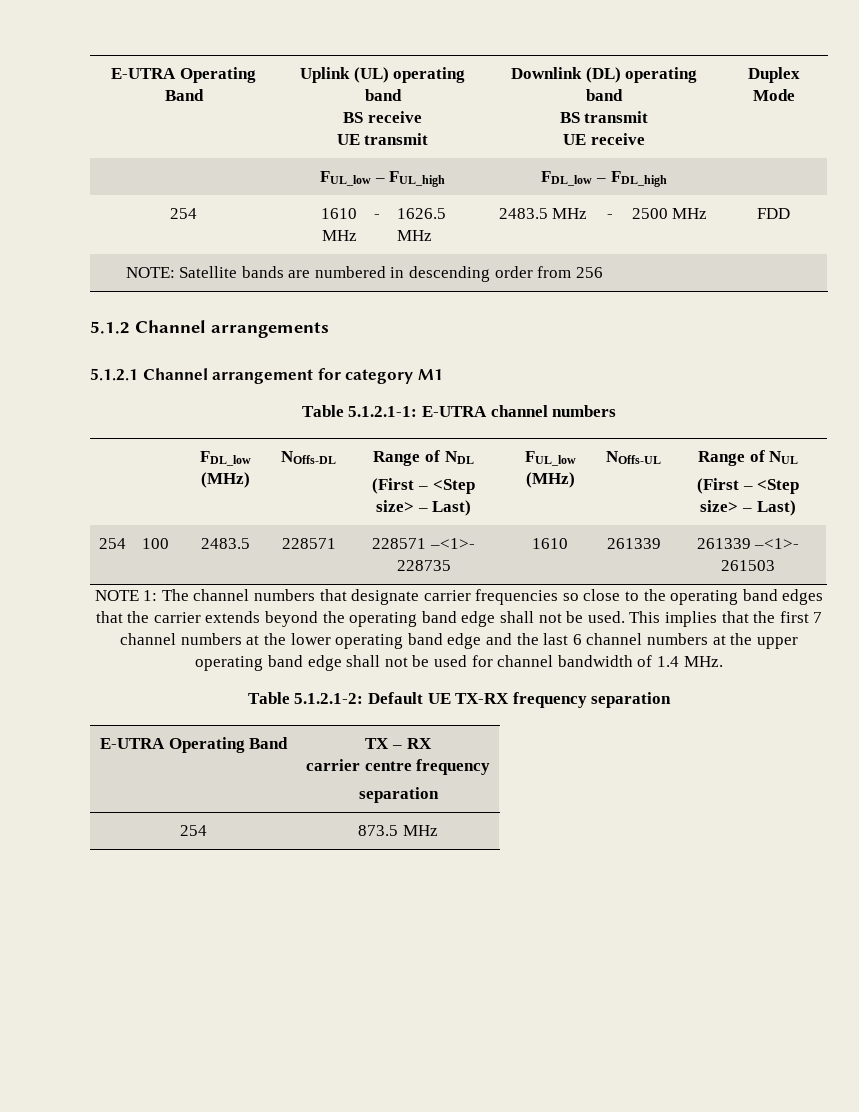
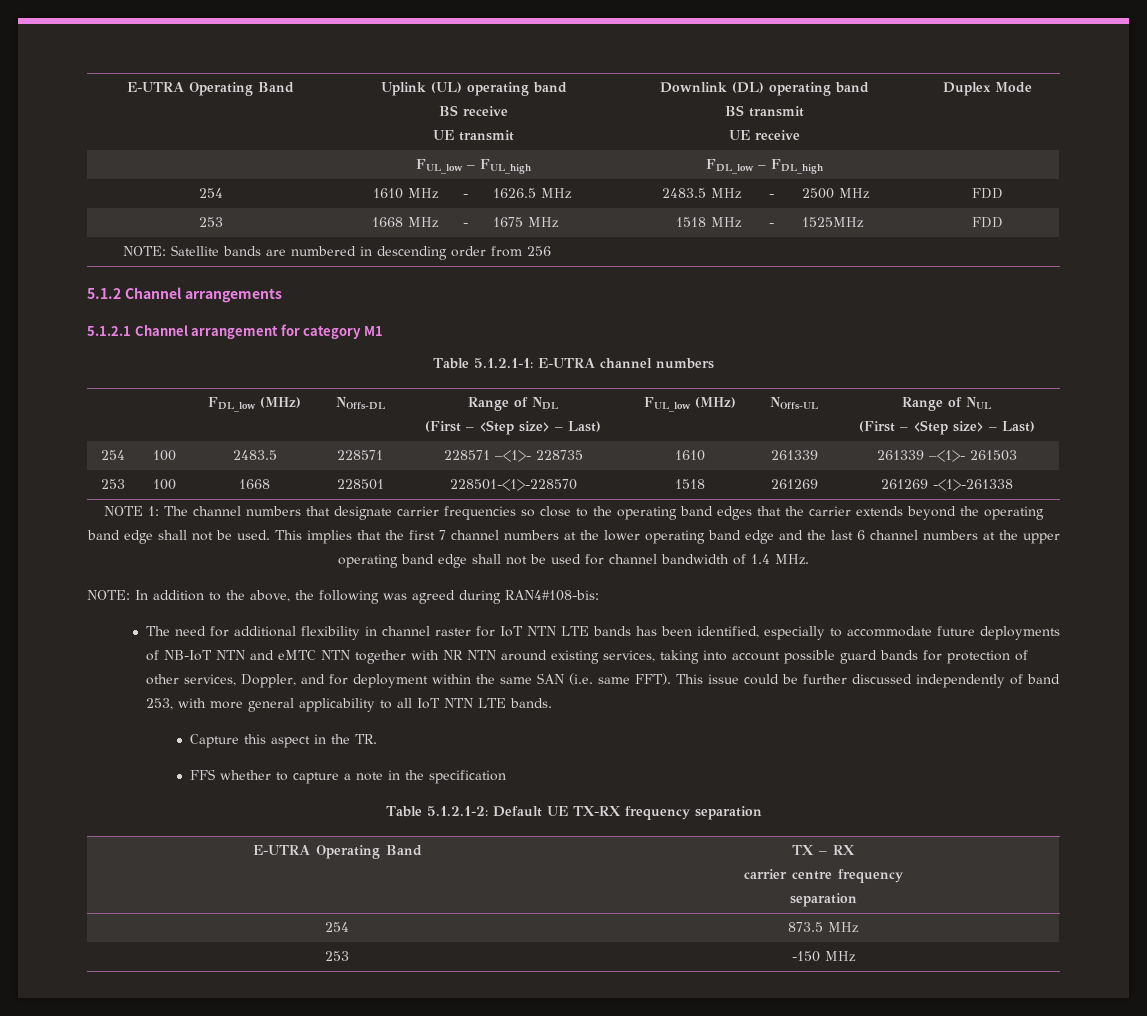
+ 253 | 1668 MHz | - | 1675 MHz | 1518 MHz | - | 1525MHz | FDD
+ 253 | 100 | 1668 | 228501 | 228501-<1>-228570 | 1518 | 261269 | 261269 -<1>-261338
+ NOTE: In addition to the above, the following was agreed during RAN4#108-bis:
+ The need for additional flexibility in channel raster for IoT NTN LTE bands has been identified, especially to accommodate future deployments of NB-IoT NTN and eMTC NTN together with NR NTN around existing services, taking into account possible guard bands for protection of other services, Doppler, and for deployment within the same SAN (i.e. same FFT). This issue could be further discussed independently of band 253, with more general applicability to all IoT NTN LTE bands.
+ Capture this aspect in the TR.
+ FFS whether to capture a note in the specification
+ 253 | -150 MHz

